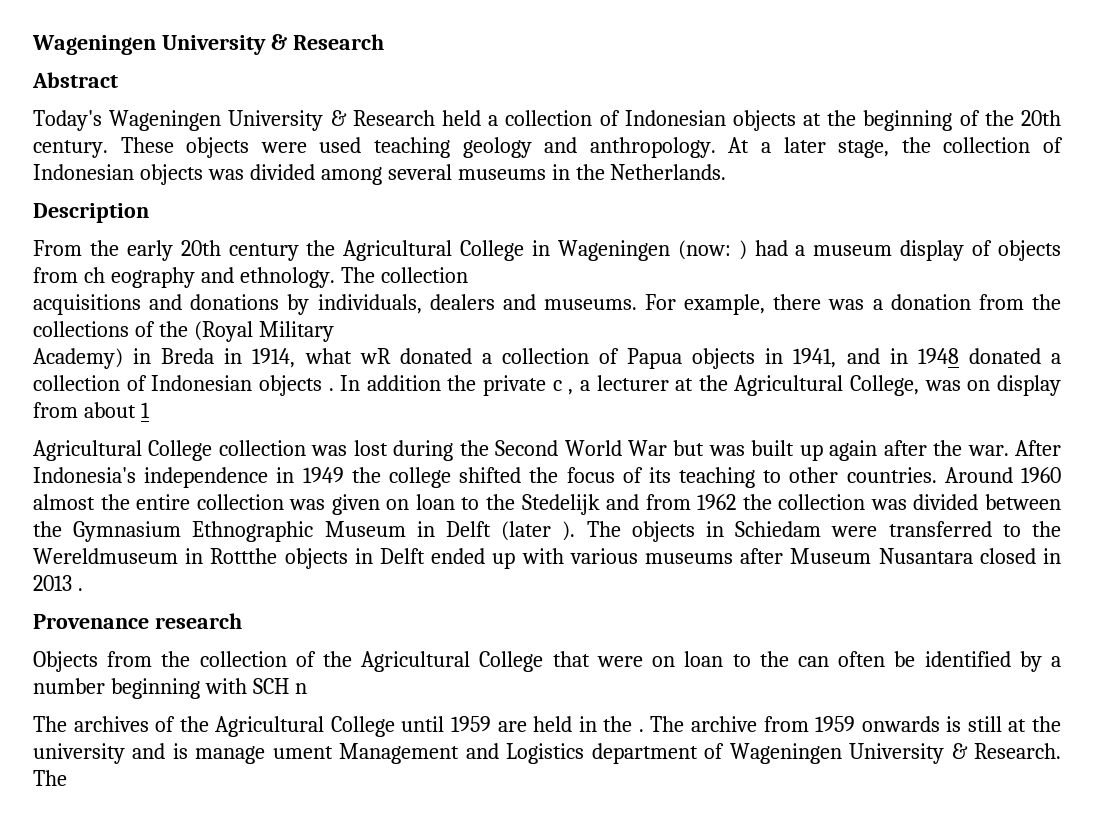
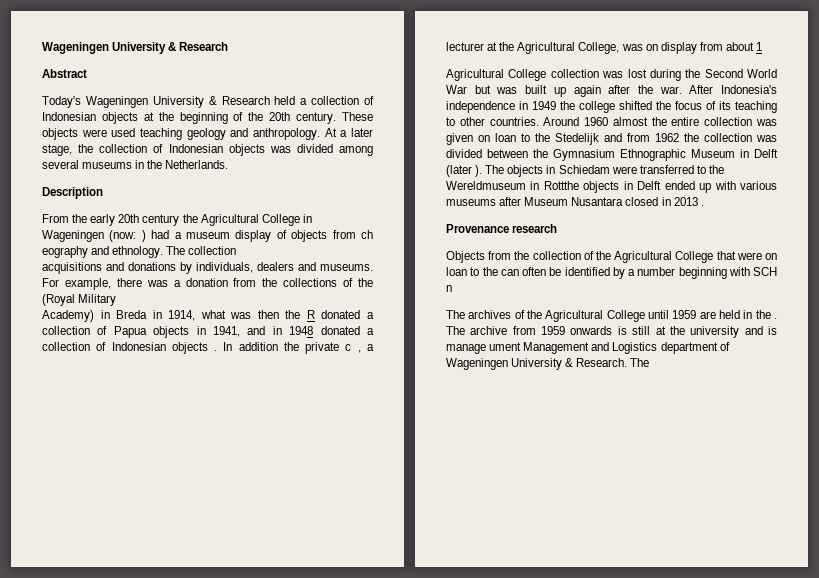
- Academy) in Breda in 1914, what wR donated a collection of Papua objects in 1941, and in 1948 donated a collection of Indonesian objects .
+ Academy) in Breda in 1914, what was then the R donated a collection of Papua objects in 1941, and in 1948 donated a collection of Indonesian objects .

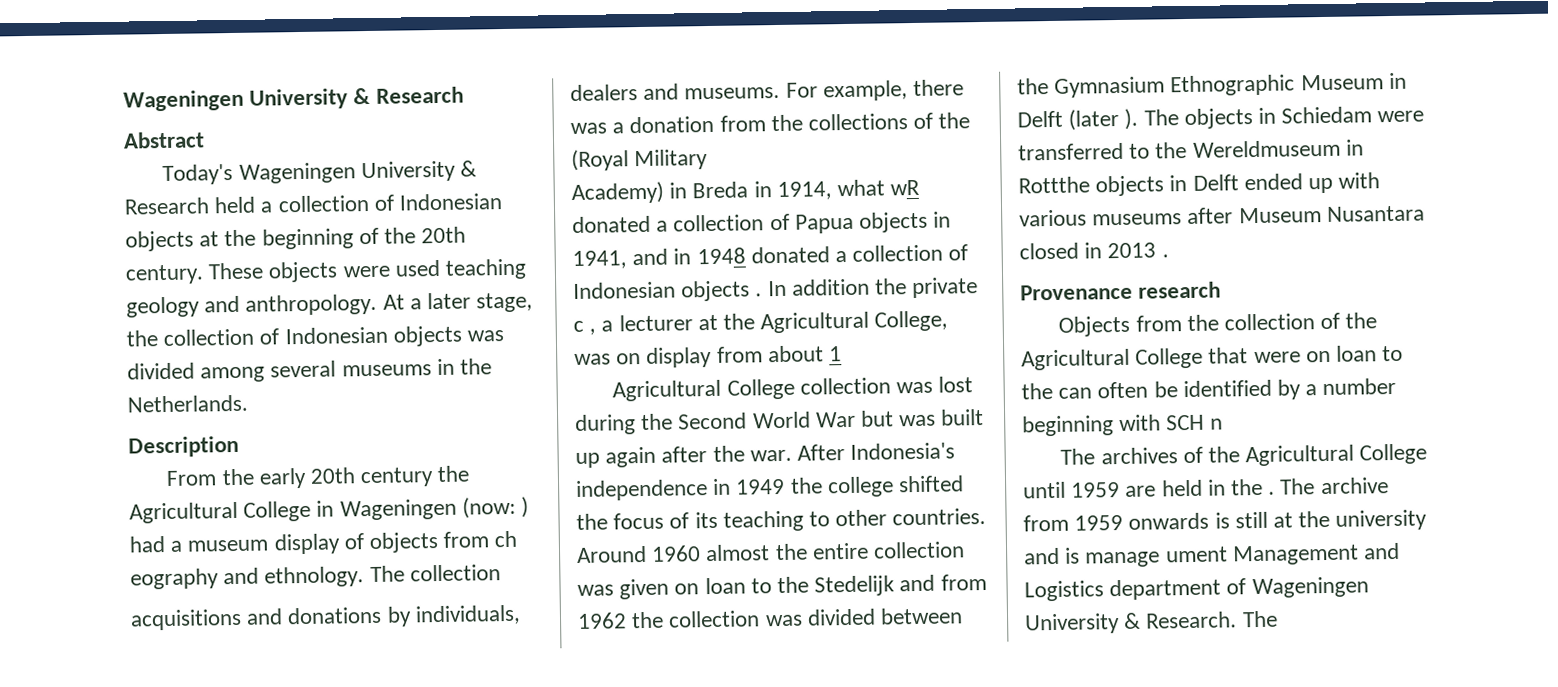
- Academy) in Breda in 1914, what was then the R donated a collection of Papua objects in 1941, and in 1948 donated a collection of Indonesian objects .
+ Academy) in Breda in 1914, what wR donated a collection of Papua objects in 1941, and in 1948 donated a collection of Indonesian objects .

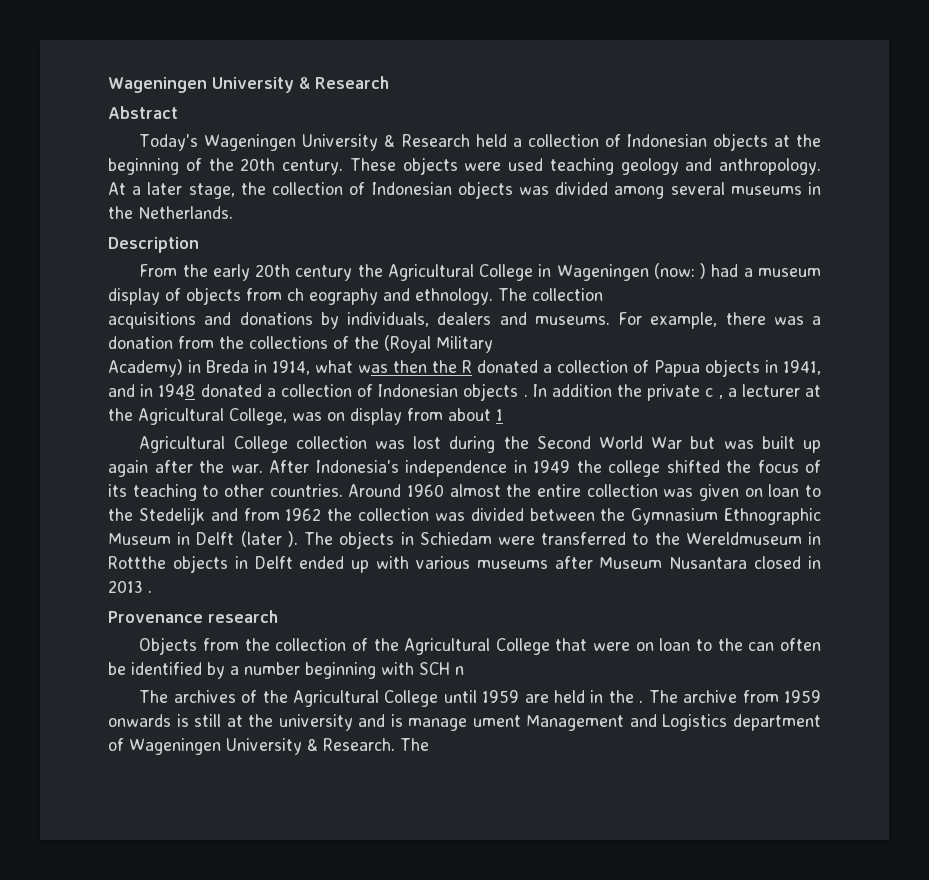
- Academy) in Breda in 1914, what wR donated a collection of Papua objects in 1941, and in 1948 donated a collection of Indonesian objects .
+ Academy) in Breda in 1914, what was then the R donated a collection of Papua objects in 1941, and in 1948 donated a collection of Indonesian objects .

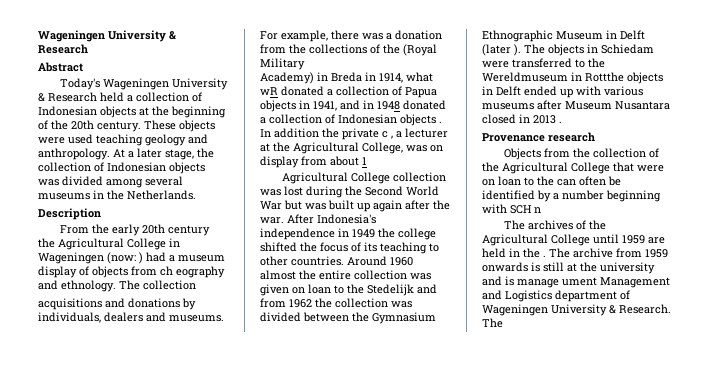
- Academy) in Breda in 1914, what was then the R donated a collection of Papua objects in 1941, and in 1948 donated a collection of Indonesian objects .
+ Academy) in Breda in 1914, what wR donated a collection of Papua objects in 1941, and in 1948 donated a collection of Indonesian objects .

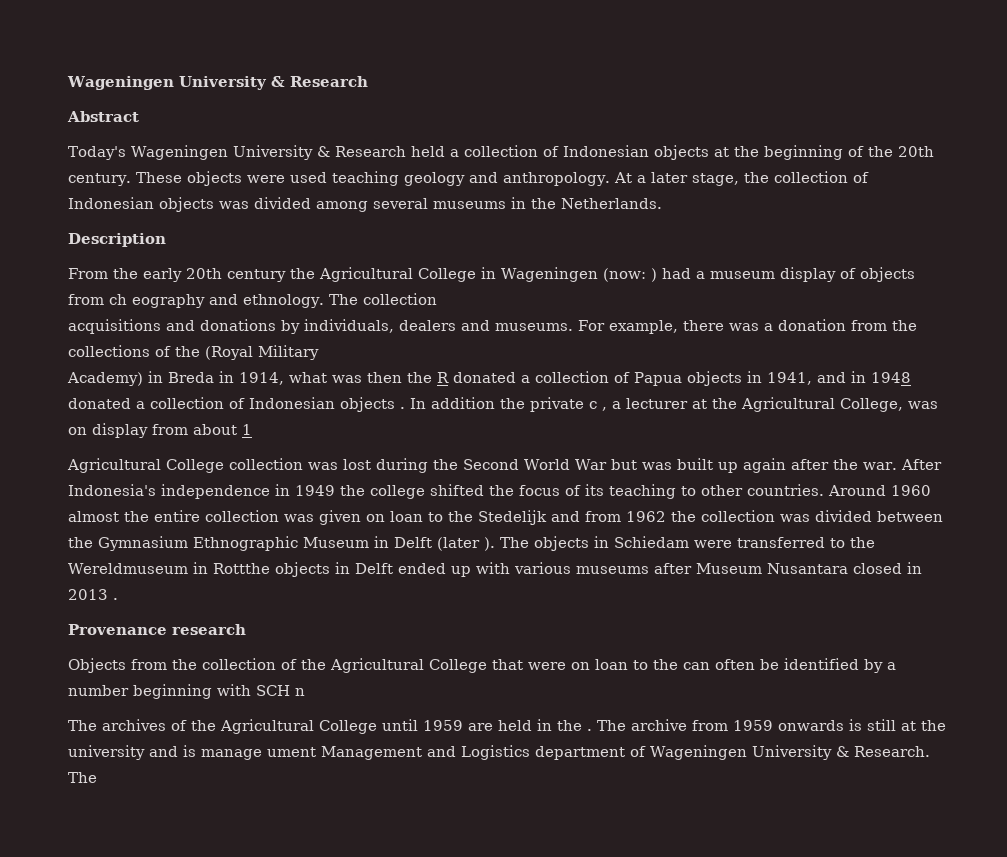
- Academy) in Breda in 1914, what wR donated a collection of Papua objects in 1941, and in 1948 donated a collection of Indonesian objects .
+ Academy) in Breda in 1914, what was then the R donated a collection of Papua objects in 1941, and in 1948 donated a collection of Indonesian objects .

